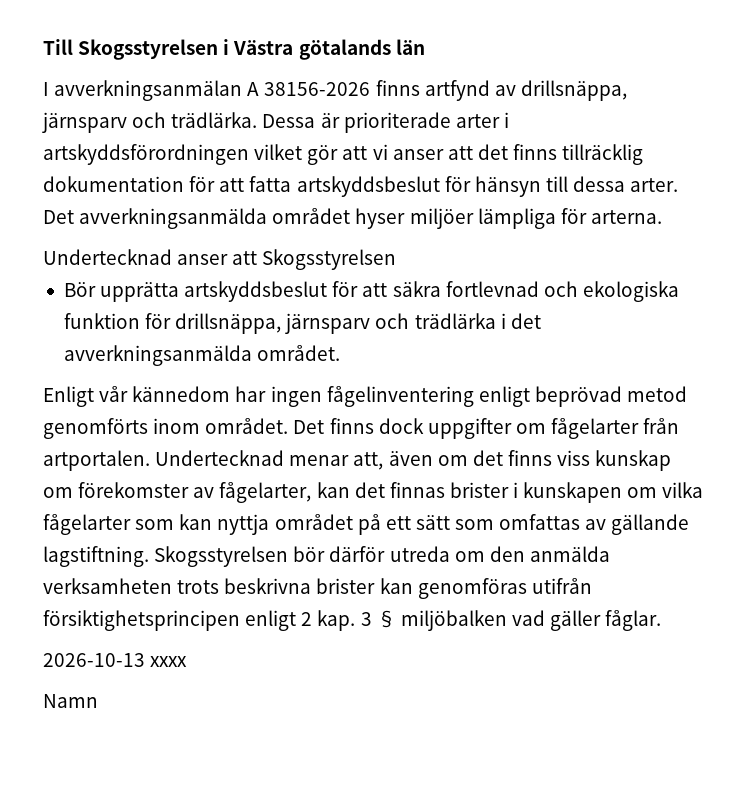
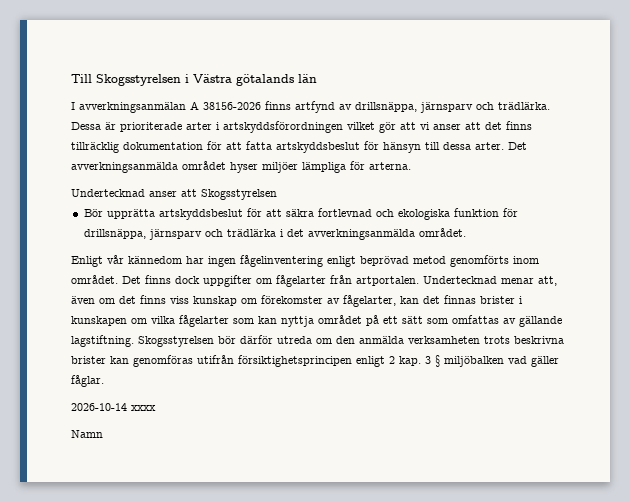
- 2026-10-13 xxxx
+ 2026-10-14 xxxx

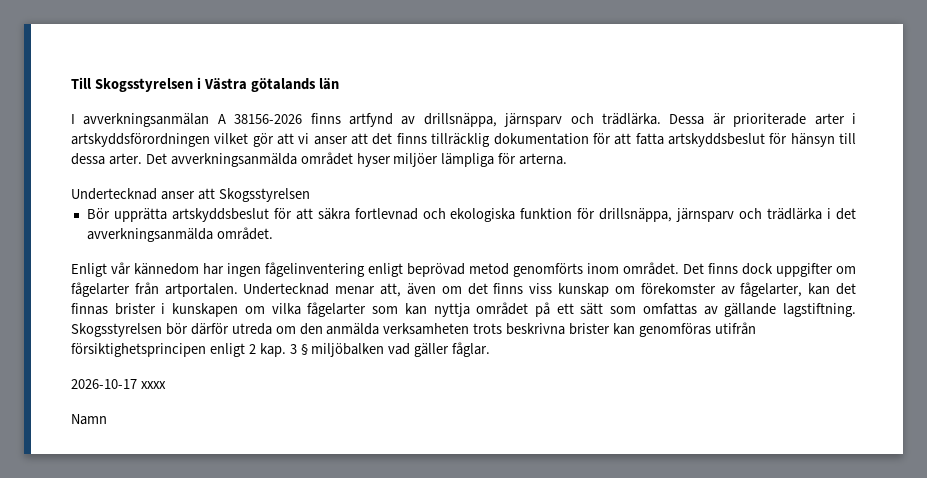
- 2026-10-14 xxxx
+ 2026-10-17 xxxx

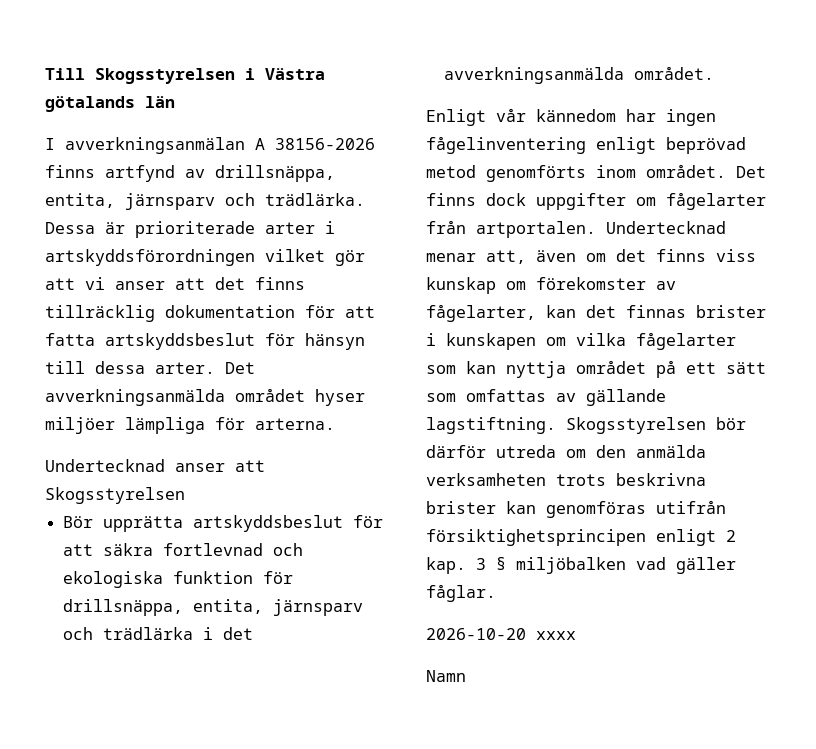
- I avverkningsanmälan A 38156-2026 finns artfynd av drillsnäppa, järnsparv och trädlärka.
+ I avverkningsanmälan A 38156-2026 finns artfynd av drillsnäppa, entita, järnsparv och trädlärka.
- Bör upprätta artskyddsbeslut för att säkra fortlevnad och ekologiska funktion för drillsnäppa, järnsparv och trädlärka i det avverkningsanmälda området.
+ Bör upprätta artskyddsbeslut för att säkra fortlevnad och ekologiska funktion för drillsnäppa, entita, järnsparv och trädlärka i det avverkningsanmälda området.
- 2026-10-17 xxxx
+ 2026-10-20 xxxx

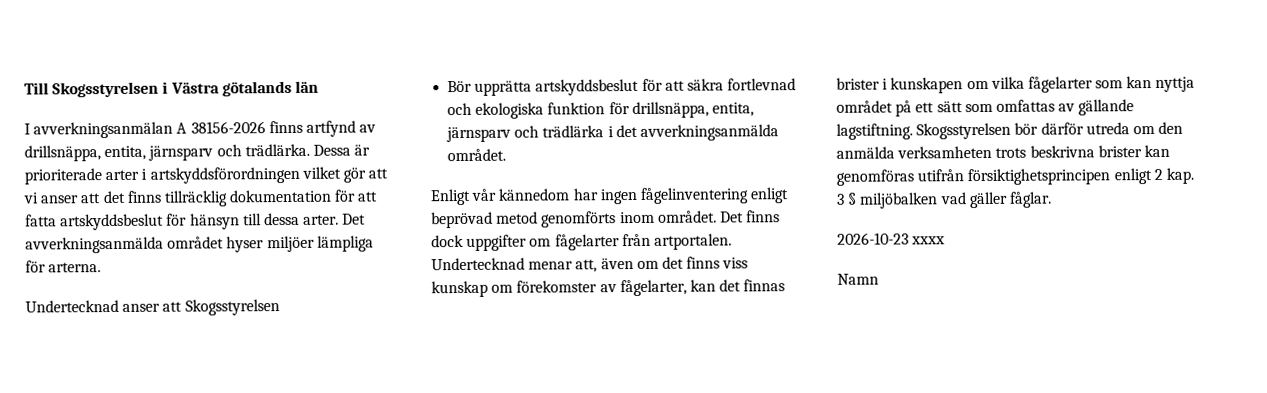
- 2026-10-20 xxxx
+ 2026-10-23 xxxx

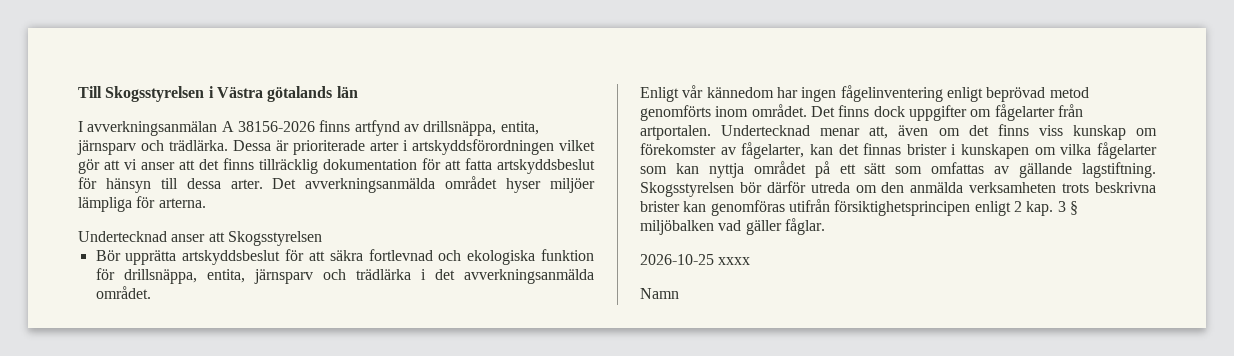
- 2026-10-23 xxxx
+ 2026-10-25 xxxx

